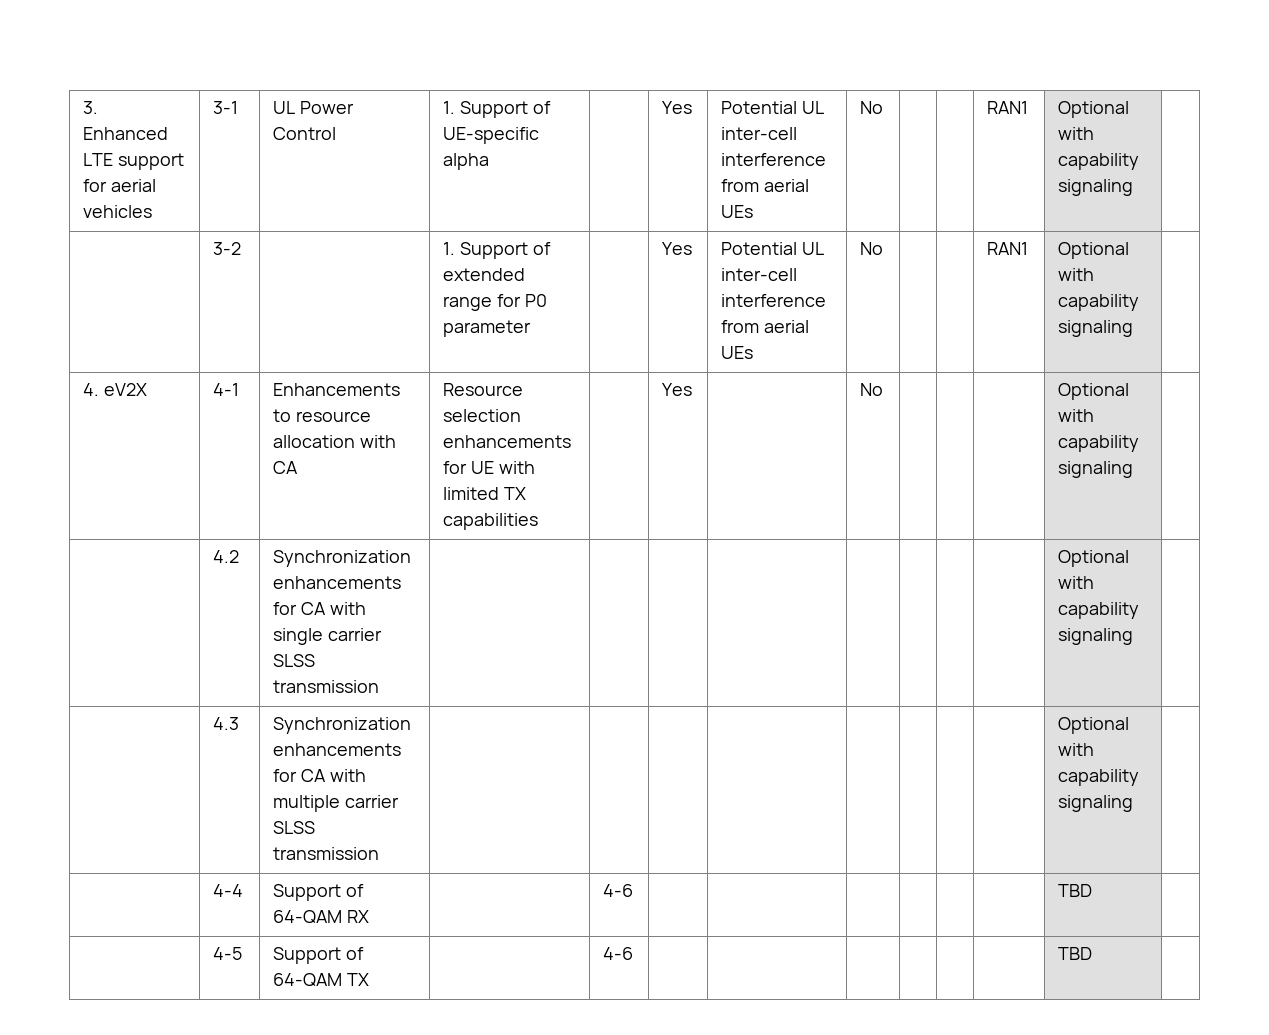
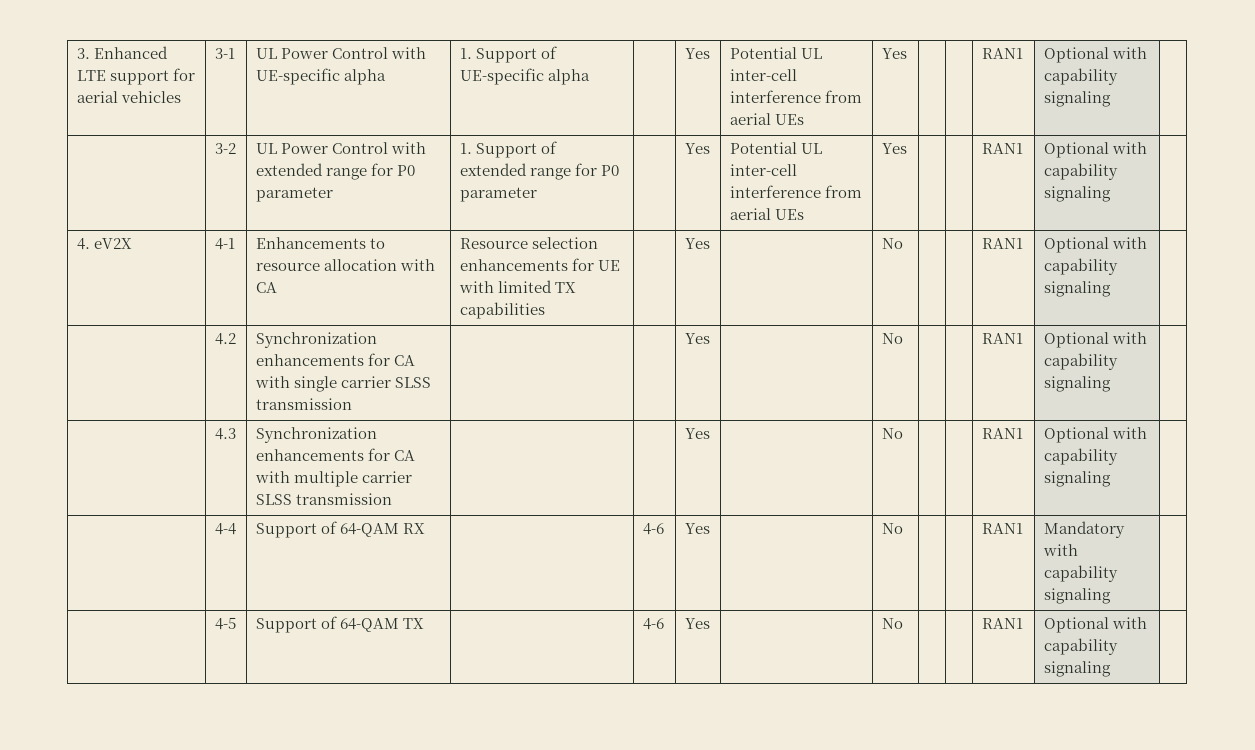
- 3. Enhanced LTE support for aerial vehicles | 3-1 | UL Power Control | 1. Support of UE-specific alpha | | Yes | Potential UL inter-cell interference from aerial UEs | No | | | RAN1 | Optional with capability signaling |
+ 3. Enhanced LTE support for aerial vehicles | 3-1 | UL Power Control with UE-specific alpha | 1. Support of UE-specific alpha | | Yes | Potential UL inter-cell interference from aerial UEs | Yes | | | RAN1 | Optional with capability signaling |
- | 3-2 | | 1. Support of extended range for P0 parameter | | Yes | Potential UL inter-cell interference from aerial UEs | No | | | RAN1 | Optional with capability signaling |
+ | 3-2 | UL Power Control with extended range for P0 parameter | 1. Support of extended range for P0 parameter | | Yes | Potential UL inter-cell interference from aerial UEs | Yes | | | RAN1 | Optional with capability signaling |
- 4. eV2X | 4-1 | Enhancements to resource allocation with CA | Resource selection enhancements for UE with limited TX capabilities | | Yes | | No | | | | Optional with capability signaling |
+ 4. eV2X | 4-1 | Enhancements to resource allocation with CA | Resource selection enhancements for UE with limited TX capabilities | | Yes | | No | | | RAN1 | Optional with capability signaling |
- | 4.2 | Synchronization enhancements for CA with single carrier SLSS transmission | | | | | | | | | Optional with capability signaling |
+ | 4.2 | Synchronization enhancements for CA with single carrier SLSS transmission | | | Yes | | No | | | RAN1 | Optional with capability signaling |
- | 4.3 | Synchronization enhancements for CA with multiple carrier SLSS transmission | | | | | | | | | Optional with capability signaling |
+ | 4.3 | Synchronization enhancements for CA with multiple carrier SLSS transmission | | | Yes | | No | | | RAN1 | Optional with capability signaling |
- | 4-4 | Support of 64-QAM RX | | 4-6 | | | | | | | TBD |
+ | 4-4 | Support of 64-QAM RX | | 4-6 | Yes | | No | | | RAN1 | Mandatory with capability signaling |
- | 4-5 | Support of 64-QAM TX | | 4-6 | | | | | | | TBD |
+ | 4-5 | Support of 64-QAM TX | | 4-6 | Yes | | No | | | RAN1 | Optional with capability signaling |

